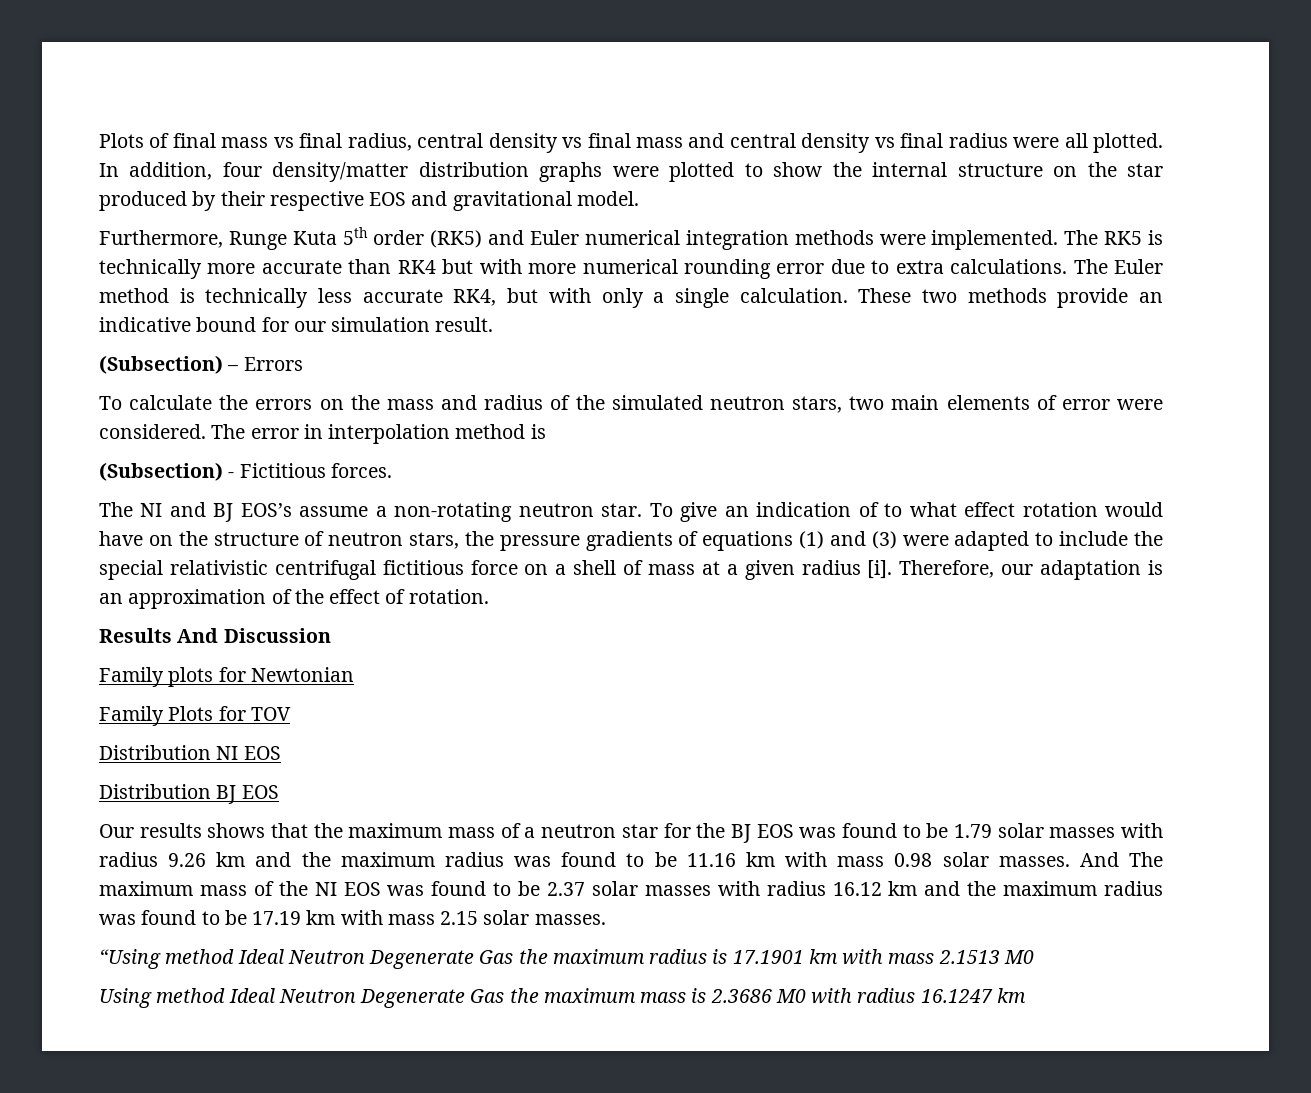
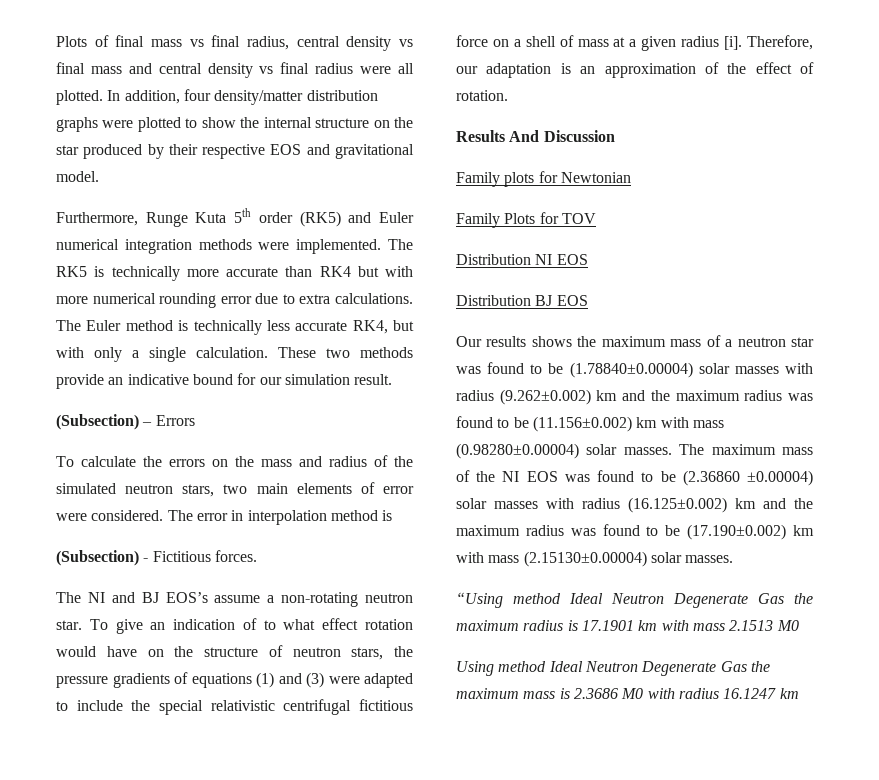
- Our results shows that the maximum mass of a neutron star for the BJ EOS was found to be 1.79 solar masses with radius 9.26 km and the maximum radius was found to be 11.16 km with mass 0.98 solar masses. And The maximum mass of the NI EOS was found to be 2.37 solar masses with radius 16.12 km and the maximum radius was found to be 17.19 km with mass 2.15 solar masses.
+ Our results shows the maximum mass of a neutron star was found to be (1.78840±0.00004) solar masses with radius (9.262±0.002) km and the maximum radius was found to be (11.156±0.002) km with mass (0.98280±0.00004) solar masses. The maximum mass of the NI EOS was found to be (2.36860 ±0.00004) solar masses with radius (16.125±0.002) km and the maximum radius was found to be (17.190±0.002) km with mass (2.15130±0.00004) solar masses.

